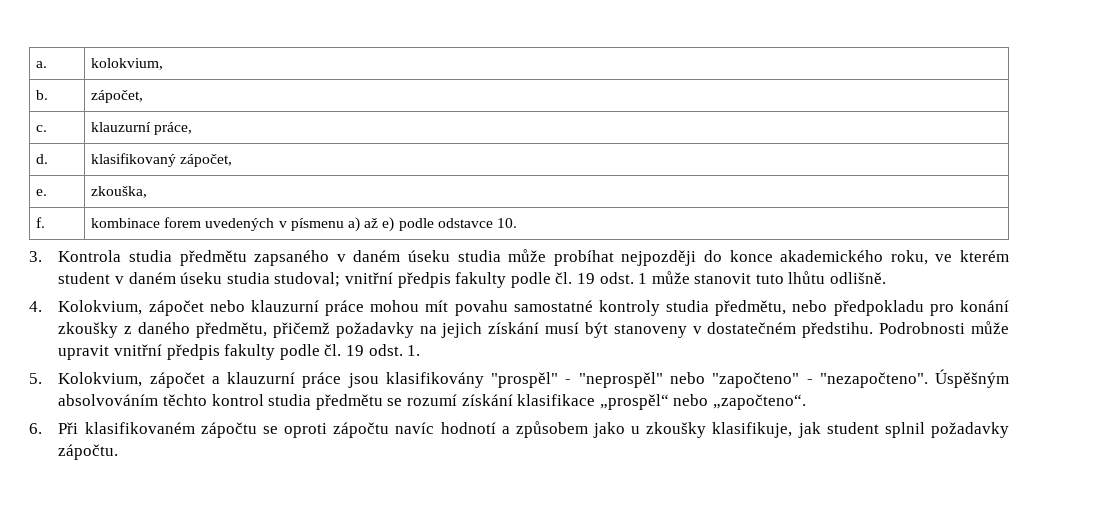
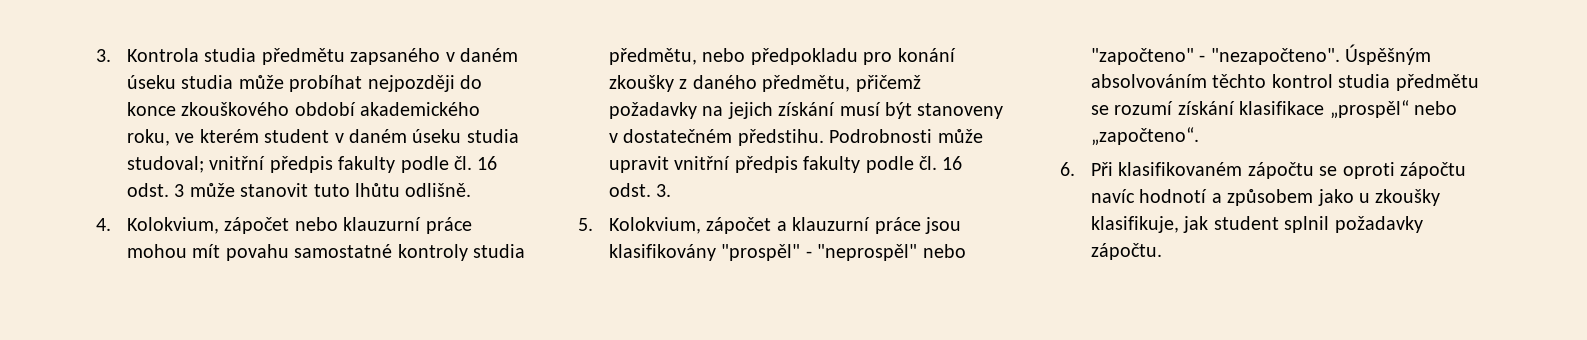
- a. | kolokvium,
- b. | zápočet,
- c. | klauzurní práce,
- d. | klasifikovaný zápočet,
- e. | zkouška,
- f. | kombinace forem uvedených v písmenu a) až e) podle odstavce 10.
- 3. Kontrola studia předmětu zapsaného v daném úseku studia může probíhat nejpozději do konce akademického roku, ve kterém student v daném úseku studia studoval; vnitřní předpis fakulty podle čl. 19 odst. 1 může stanovit tuto lhůtu odlišně.
+ 3. Kontrola studia předmětu zapsaného v daném úseku studia může probíhat nejpozději do konce zkouškového období akademického roku, ve kterém student v daném úseku studia studoval; vnitřní předpis fakulty podle čl. 16 odst. 3 může stanovit tuto lhůtu odlišně.
- Podrobnosti může upravit vnitřní předpis fakulty podle čl. 19 odst. 1.
+ Podrobnosti může upravit vnitřní předpis fakulty podle čl. 16 odst. 3.

